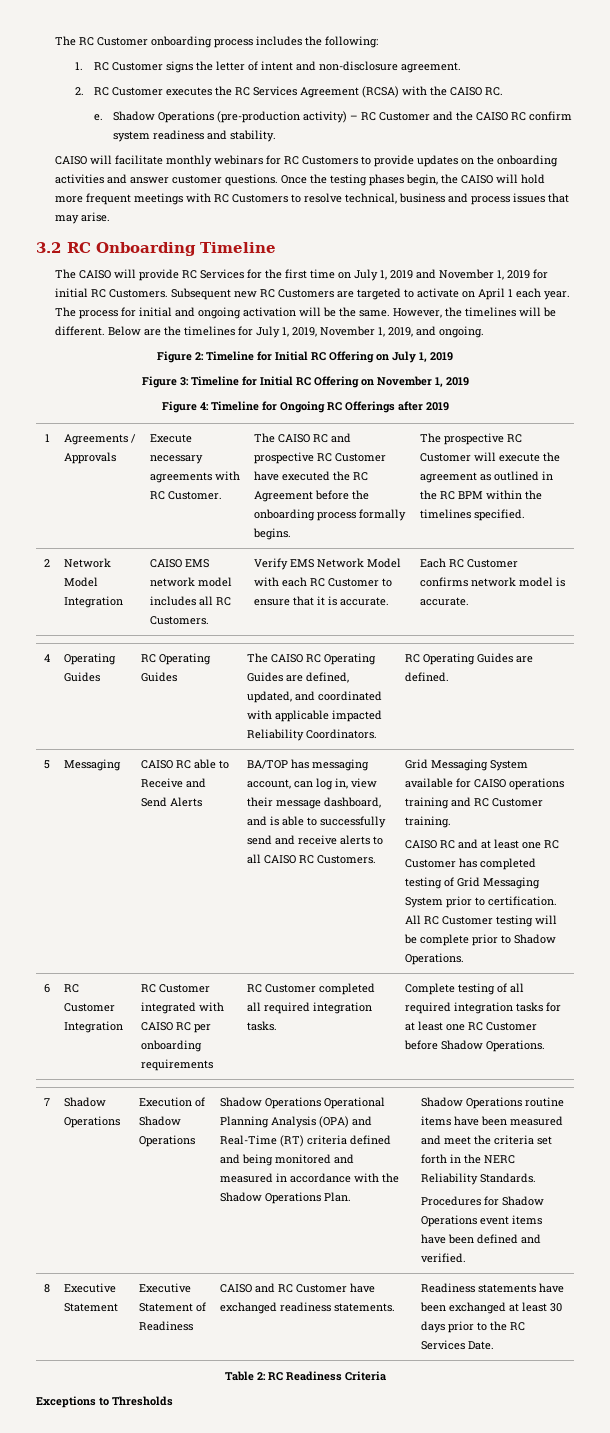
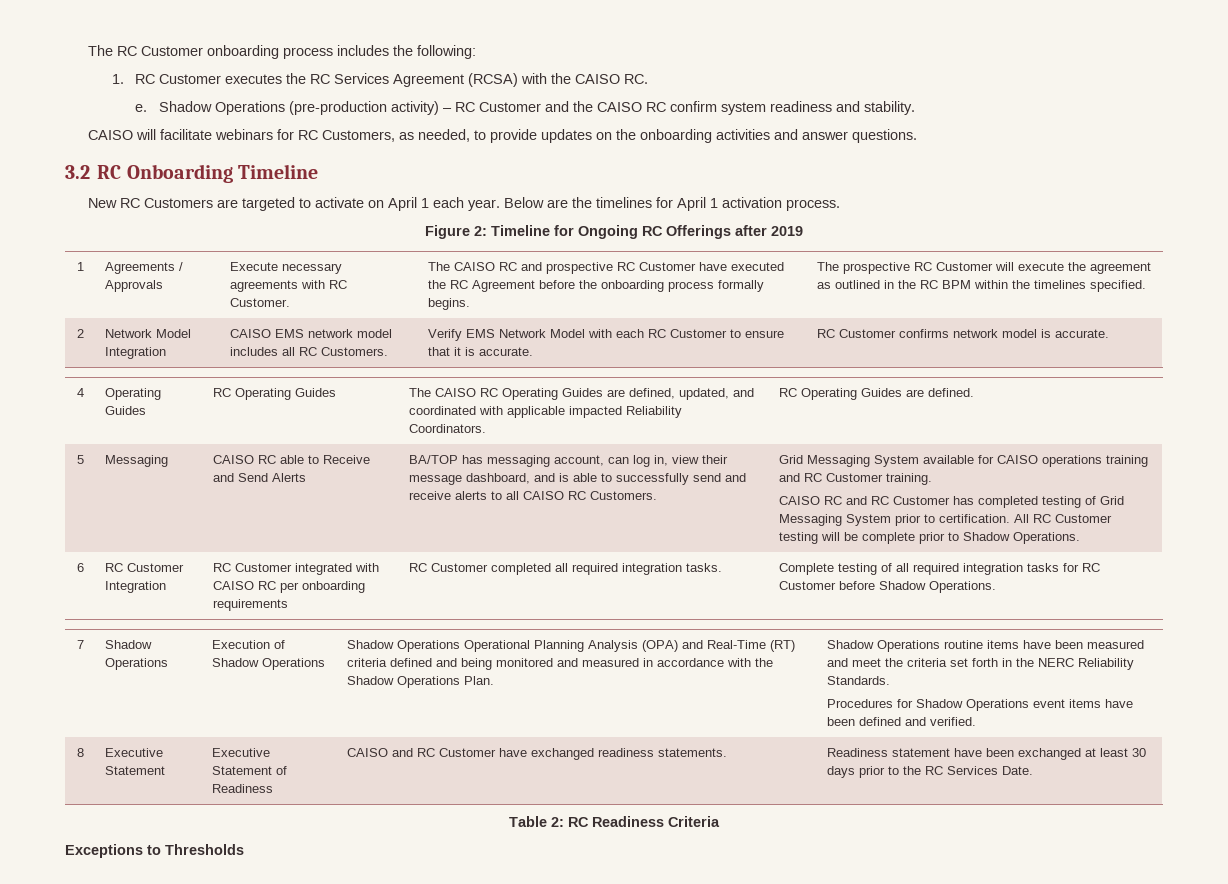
- 1. RC Customer signs the letter of intent and non-disclosure agreement.
- 2. RC Customer executes the RC Services Agreement (RCSA) with the CAISO RC.
+ 1. RC Customer executes the RC Services Agreement (RCSA) with the CAISO RC.
- CAISO will facilitate monthly webinars for RC Customers to provide updates on the onboarding activities and answer customer questions. Once the testing phases begin, the CAISO will hold more frequent meetings with RC Customers to resolve technical, business and process issues that may arise.
+ CAISO will facilitate webinars for RC Customers, as needed, to provide updates on the onboarding activities and answer questions.
  3.2 RC Onboarding Timeline
- The CAISO will provide RC Services for the first time on July 1, 2019 and November 1, 2019 for initial RC Customers. Subsequent new RC Customers are targeted to activate on April 1 each year.
+ New RC Customers are targeted to activate on April 1 each year.
- The process for initial and ongoing activation will be the same. However, the timelines will be different.
- Below are the timelines for July 1, 2019, November 1, 2019, and ongoing.
- Figure 2: Timeline for Initial RC Offering on July 1, 2019
- Figure 3: Timeline for Initial RC Offering on November 1, 2019
- Figure 4: Timeline for Ongoing RC Offerings after 2019
+ Below are the timelines for April 1 activation process.
+ Figure 2: Timeline for Ongoing RC Offerings after 2019
- 2 | Network Model Integration | CAISO EMS network model includes all RC Customers. | Verify EMS Network Model with each RC Customer to ensure that it is accurate. | Each RC Customer confirms network model is accurate.
+ 2 | Network Model Integration | CAISO EMS network model includes all RC Customers. | Verify EMS Network Model with each RC Customer to ensure that it is accurate. | RC Customer confirms network model is accurate.
- CAISO RC and at least one RC Customer has completed testing of Grid Messaging System prior to certification.
+ CAISO RC and RC Customer has completed testing of Grid Messaging System prior to certification.
- 6 | RC Customer Integration | RC Customer integrated with CAISO RC per onboarding requirements | RC Customer completed all required integration tasks. | Complete testing of all required integration tasks for at least one RC Customer before Shadow Operations.
+ 6 | RC Customer Integration | RC Customer integrated with CAISO RC per onboarding requirements | RC Customer completed all required integration tasks. | Complete testing of all required integration tasks for RC Customer before Shadow Operations.
- 8 | Executive Statement | Executive Statement of Readiness | CAISO and RC Customer have exchanged readiness statements. | Readiness statements have been exchanged at least 30 days prior to the RC Services Date.
+ 8 | Executive Statement | Executive Statement of Readiness | CAISO and RC Customer have exchanged readiness statements. | Readiness statement have been exchanged at least 30 days prior to the RC Services Date.

